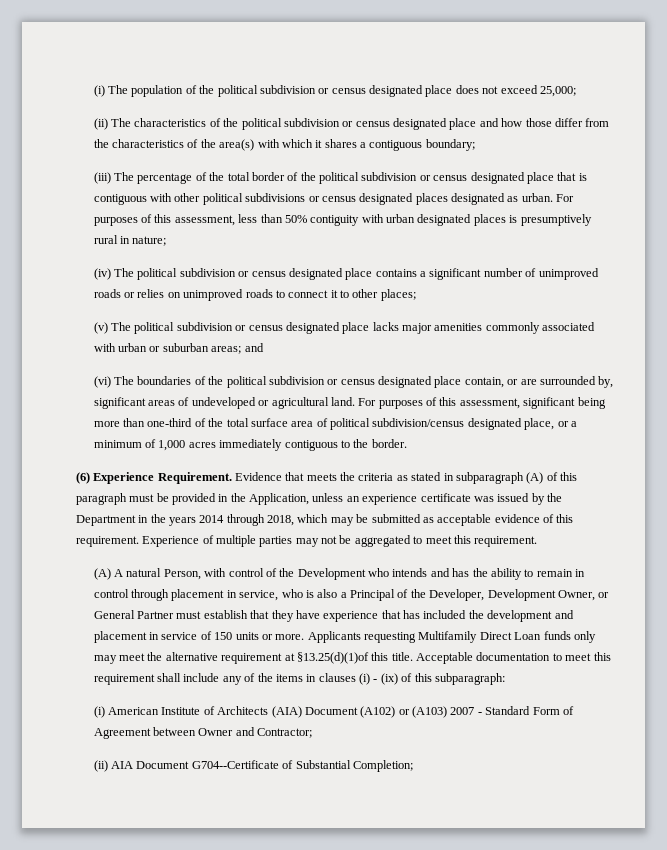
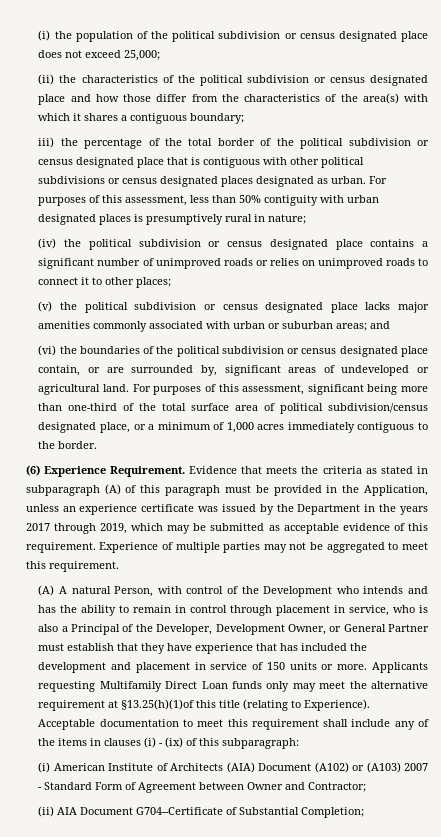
- (i) The population of the political subdivision or census designated place does not exceed 25,000;
+ (i) the population of the political subdivision or census designated place does not exceed 25,000;
- (ii) The characteristics of the political subdivision or census designated place and how those differ from the characteristics of the area(s) with which it shares a contiguous boundary;
+ (ii) the characteristics of the political subdivision or census designated place and how those differ from the characteristics of the area(s) with which it shares a contiguous boundary;
- (iii) The percentage of the total border of the political subdivision or census designated place that is contiguous with other political subdivisions or census designated places designated as urban.
+ iii) the percentage of the total border of the political subdivision or census designated place that is contiguous with other political subdivisions or census designated places designated as urban.
- (iv) The political subdivision or census designated place contains a significant number of unimproved roads or relies on unimproved roads to connect it to other places;
+ (iv) the political subdivision or census designated place contains a significant number of unimproved roads or relies on unimproved roads to connect it to other places;
- (v) The political subdivision or census designated place lacks major amenities commonly associated with urban or suburban areas; and
+ (v) the political subdivision or census designated place lacks major amenities commonly associated with urban or suburban areas; and
- (vi) The boundaries of the political subdivision or census designated place contain, or are surrounded by, significant areas of undeveloped or agricultural land.
+ (vi) the boundaries of the political subdivision or census designated place contain, or are surrounded by, significant areas of undeveloped or agricultural land.
- Evidence that meets the criteria as stated in subparagraph (A) of this paragraph must be provided in the Application, unless an experience certificate was issued by the Department in the years 2014 through 2018, which may be submitted as acceptable evidence of this requirement.
+ Evidence that meets the criteria as stated in subparagraph (A) of this paragraph must be provided in the Application, unless an experience certificate was issued by the Department in the years 2017 through 2019, which may be submitted as acceptable evidence of this requirement.
- Applicants requesting Multifamily Direct Loan funds only may meet the alternative requirement at §13.25(d)(1)of this title.
+ Applicants requesting Multifamily Direct Loan funds only may meet the alternative requirement at §13.25(h)(1)of this title (relating to Experience).

